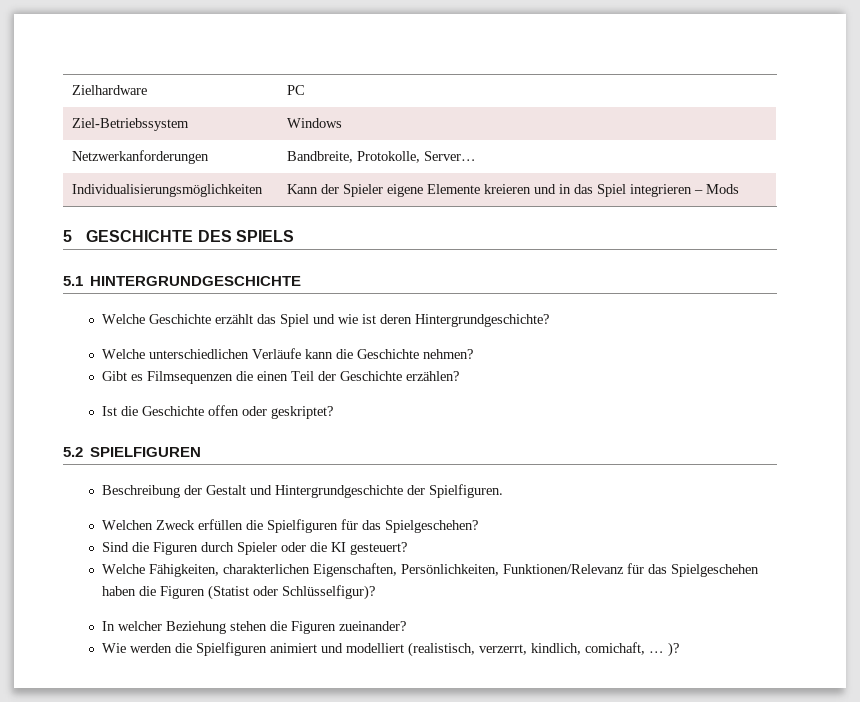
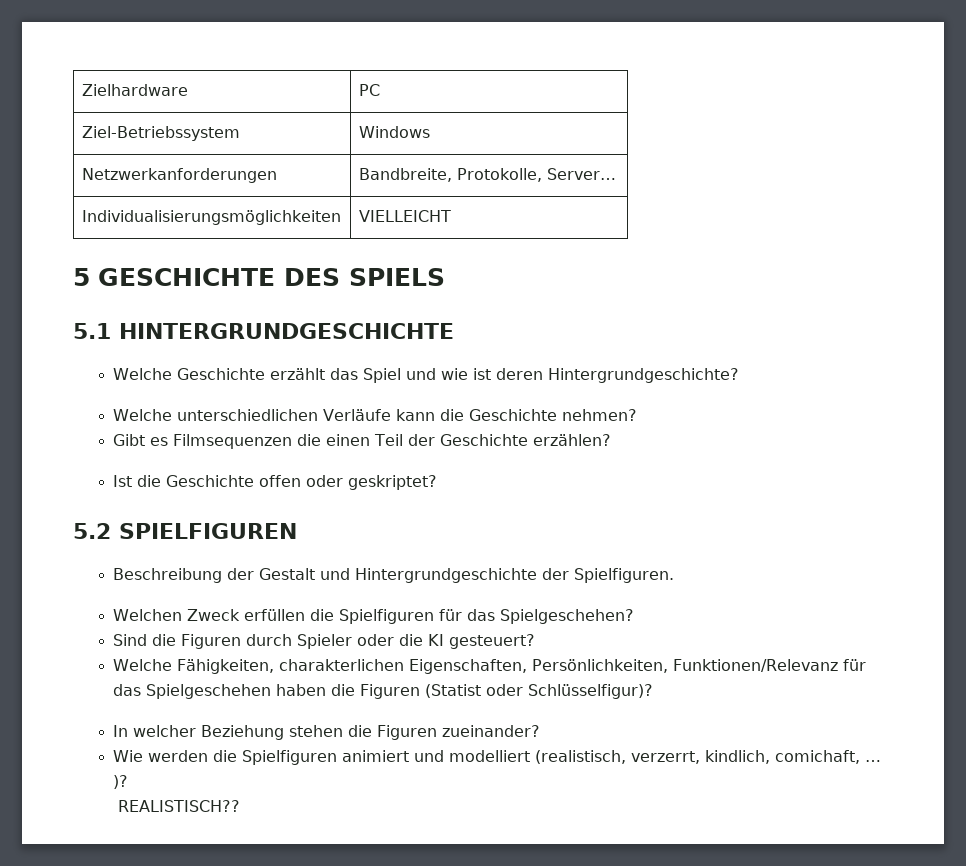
- Individualisierungsmöglichkeiten | Kann der Spieler eigene Elemente kreieren und in das Spiel integrieren – Mods
+ Individualisierungsmöglichkeiten | VIELLEICHT
+ REALISTISCH??

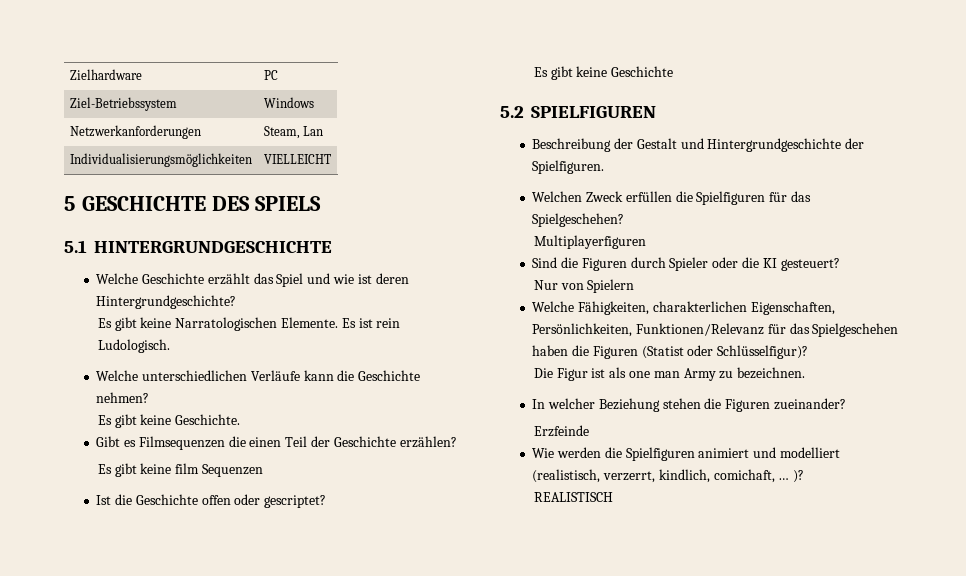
- Netzwerkanforderungen | Bandbreite, Protokolle, Server…
+ Netzwerkanforderungen | Steam, Lan
+ Es gibt keine Narratologischen Elemente. Es ist rein Ludologisch.
+ Es gibt keine Geschichte.
+ Es gibt keine film Sequenzen
- Ist die Geschichte offen oder geskriptet?
+ Ist die Geschichte offen oder gescriptet?
+ Es gibt keine Geschichte
+ Multiplayerfiguren
+ Nur von Spielern
+ Die Figur ist als one man Army zu bezeichnen.
+ Erzfeinde
- REALISTISCH??
+ REALISTISCH

